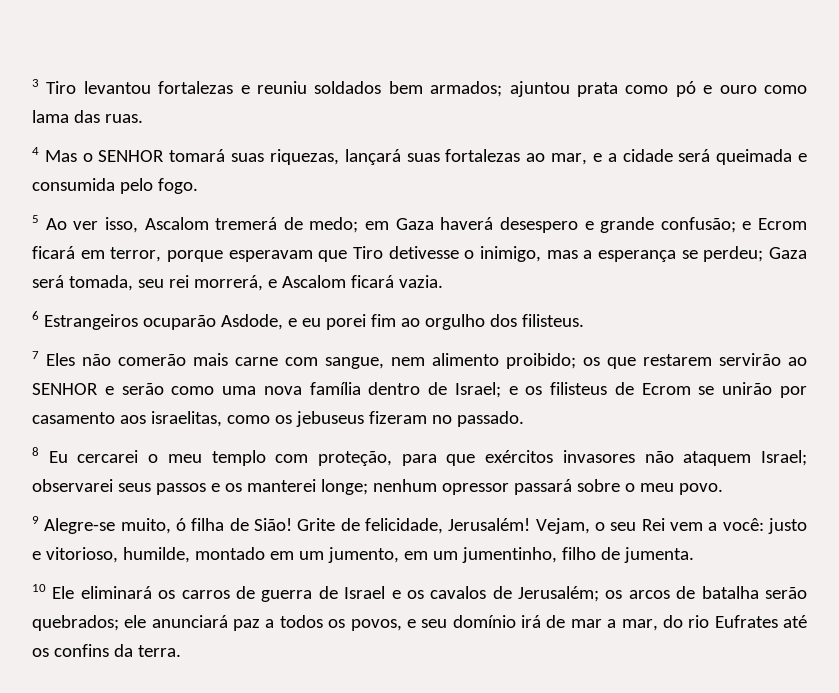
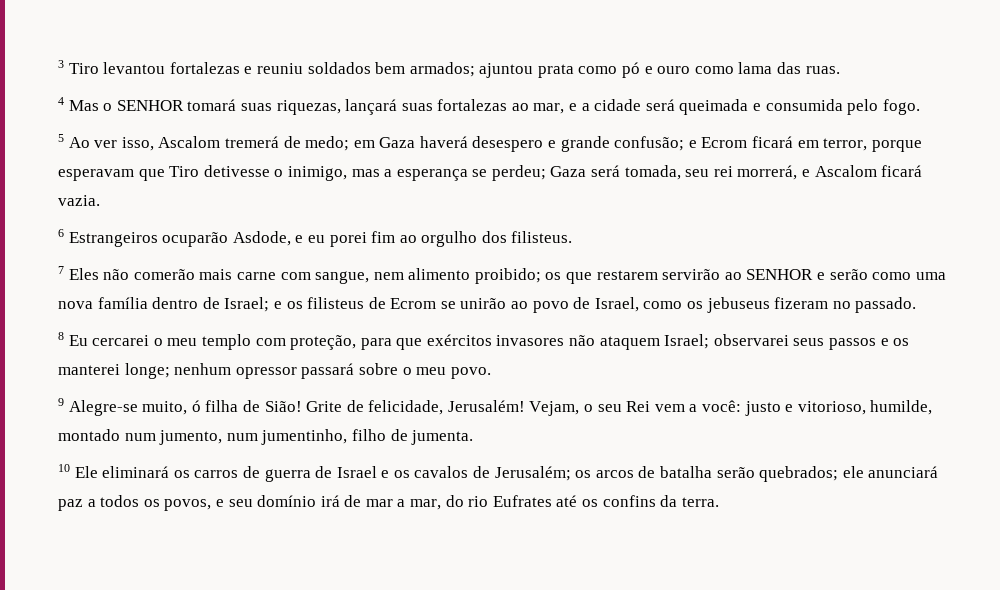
- 7 Eles não comerão mais carne com sangue, nem alimento proibido; os que restarem servirão ao SENHOR e serão como uma nova família dentro de Israel; e os filisteus de Ecrom se unirão por casamento aos israelitas, como os jebuseus fizeram no passado.
+ 7 Eles não comerão mais carne com sangue, nem alimento proibido; os que restarem servirão ao SENHOR e serão como uma nova família dentro de Israel; e os filisteus de Ecrom se unirão ao povo de Israel, como os jebuseus fizeram no passado.
- Vejam, o seu Rei vem a você: justo e vitorioso, humilde, montado em um jumento, em um jumentinho, filho de jumenta.
+ Vejam, o seu Rei vem a você: justo e vitorioso, humilde, montado num jumento, num jumentinho, filho de jumenta.

